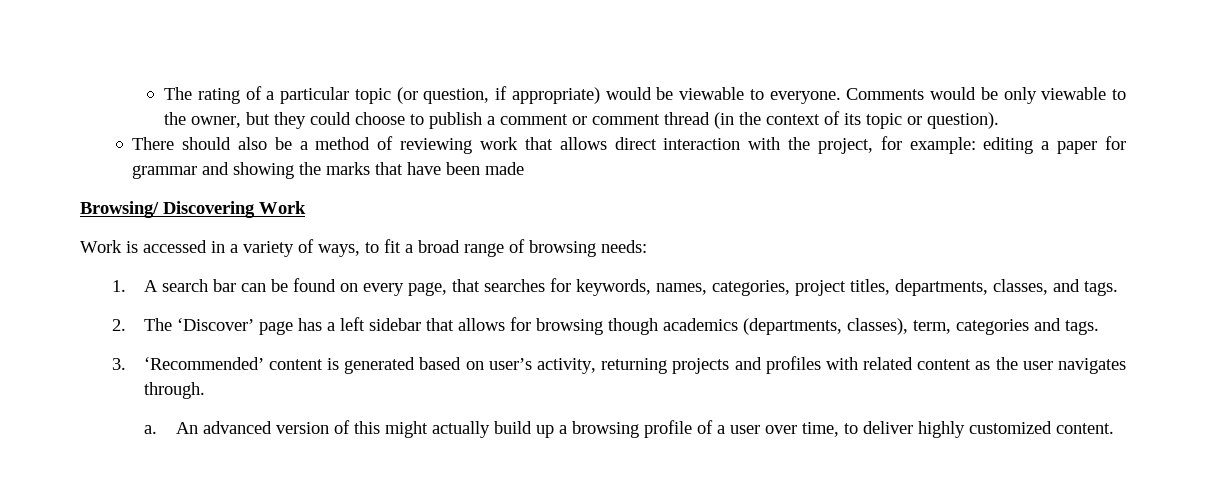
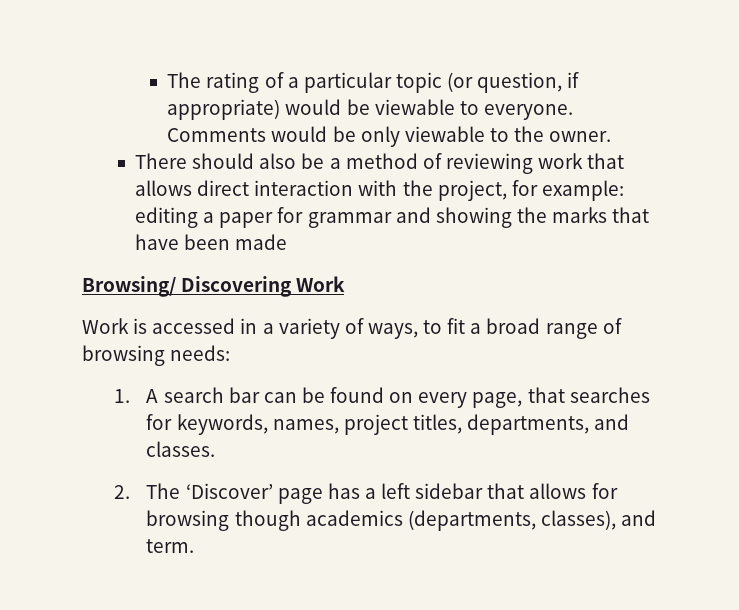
- Comments would be only viewable to the owner, but they could choose to publish a comment or comment thread (in the context of its topic or question).
+ Comments would be only viewable to the owner.
- 1. A search bar can be found on every page, that searches for keywords, names, categories, project titles, departments, classes, and tags.
+ 1. A search bar can be found on every page, that searches for keywords, names, project titles, departments, and classes.
- 2. The ‘Discover’ page has a left sidebar that allows for browsing though academics (departments, classes), term, categories and tags.
- 3. ‘Recommended’ content is generated based on user’s activity, returning projects and profiles with related content as the user navigates through.
- a. An advanced version of this might actually build up a browsing profile of a user over time, to deliver highly customized content.
+ 2. The ‘Discover’ page has a left sidebar that allows for browsing though academics (departments, classes), and term.

